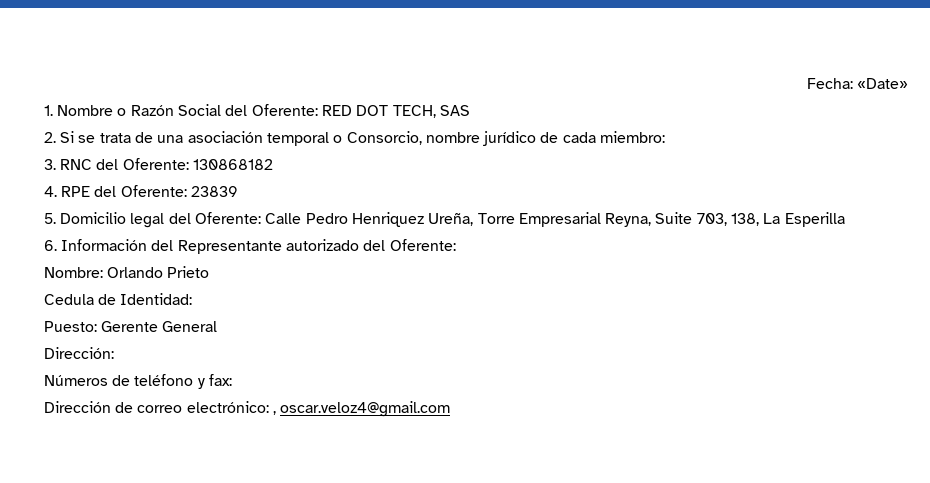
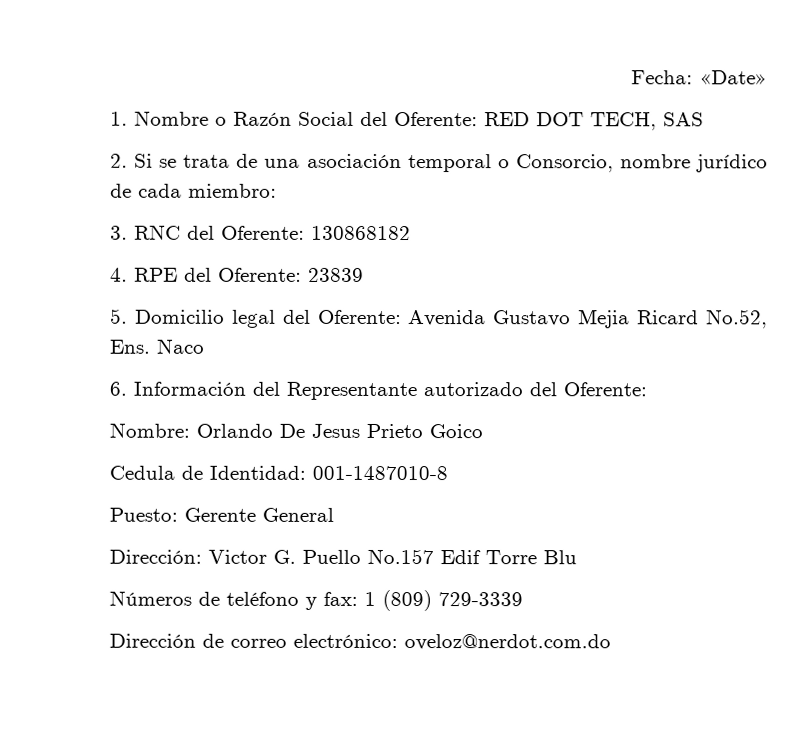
- 5. Domicilio legal del Oferente: Calle Pedro Henriquez Ureña, Torre Empresarial Reyna, Suite 703, 138, La Esperilla
+ 5. Domicilio legal del Oferente: Avenida Gustavo Mejia Ricard No.52, Ens. Naco
- Nombre: Orlando Prieto
+ Nombre: Orlando De Jesus Prieto Goico
- Cedula de Identidad:
+ Cedula de Identidad: 001-1487010-8
- Dirección:
+ Dirección: Victor G. Puello No.157 Edif Torre Blu
- Números de teléfono y fax:
+ Números de teléfono y fax: 1 (809) 729-3339
- Dirección de correo electrónico: , oscar.veloz4@gmail.com
+ Dirección de correo electrónico: oveloz@nerdot.com.do

